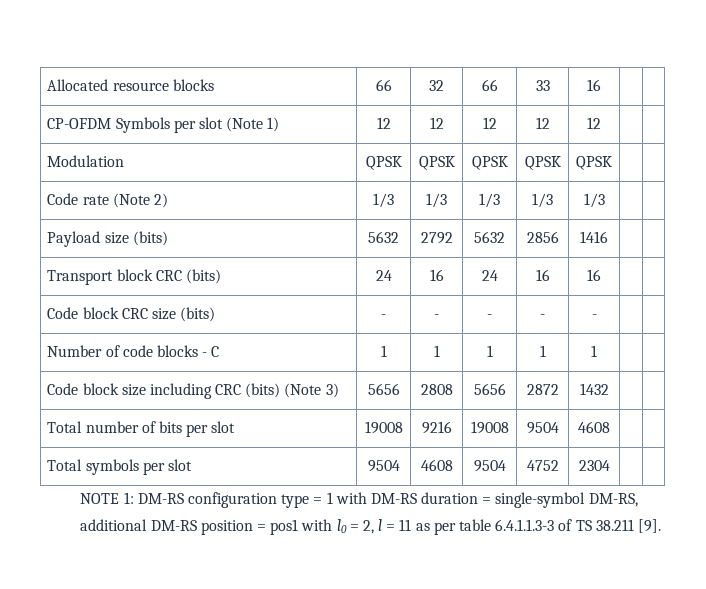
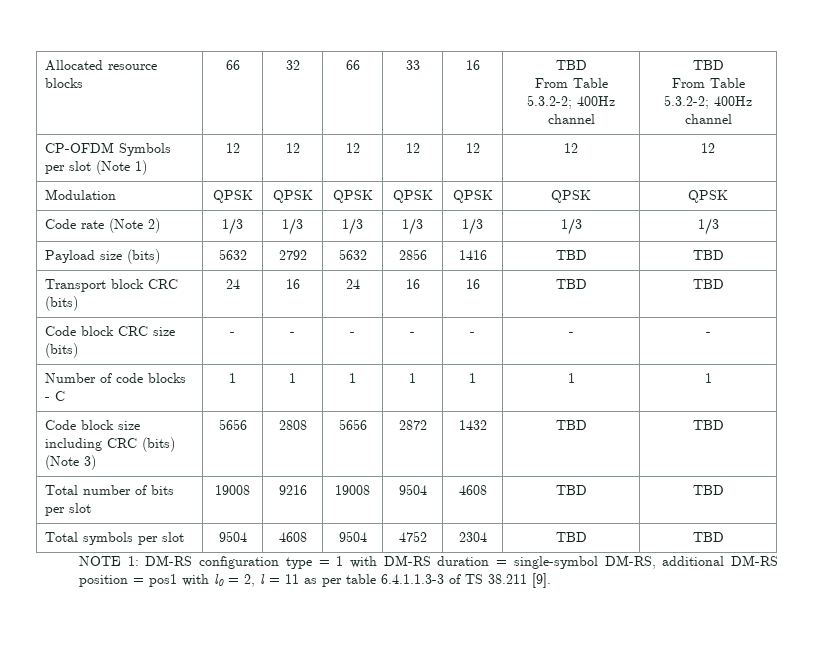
- Allocated resource blocks | 66 | 32 | 66 | 33 | 16 | |
+ Allocated resource blocks | 66 | 32 | 66 | 33 | 16 | TBD
+ From Table 5.3.2-2; 400Hz channel | TBD
+ From Table 5.3.2-2; 400Hz channel
- CP-OFDM Symbols per slot (Note 1) | 12 | 12 | 12 | 12 | 12 | |
+ CP-OFDM Symbols per slot (Note 1) | 12 | 12 | 12 | 12 | 12 | 12 | 12
- Modulation | QPSK | QPSK | QPSK | QPSK | QPSK | |
+ Modulation | QPSK | QPSK | QPSK | QPSK | QPSK | QPSK | QPSK
- Code rate (Note 2) | 1/3 | 1/3 | 1/3 | 1/3 | 1/3 | |
+ Code rate (Note 2) | 1/3 | 1/3 | 1/3 | 1/3 | 1/3 | 1/3 | 1/3
- Payload size (bits) | 5632 | 2792 | 5632 | 2856 | 1416 | |
+ Payload size (bits) | 5632 | 2792 | 5632 | 2856 | 1416 | TBD | TBD
- Transport block CRC (bits) | 24 | 16 | 24 | 16 | 16 | |
+ Transport block CRC (bits) | 24 | 16 | 24 | 16 | 16 | TBD | TBD
- Code block CRC size (bits) | - | - | - | - | - | |
+ Code block CRC size (bits) | - | - | - | - | - | - | -
- Number of code blocks - C | 1 | 1 | 1 | 1 | 1 | |
+ Number of code blocks - C | 1 | 1 | 1 | 1 | 1 | 1 | 1
- Code block size including CRC (bits) (Note 3) | 5656 | 2808 | 5656 | 2872 | 1432 | |
+ Code block size including CRC (bits) (Note 3) | 5656 | 2808 | 5656 | 2872 | 1432 | TBD | TBD
- Total number of bits per slot | 19008 | 9216 | 19008 | 9504 | 4608 | |
+ Total number of bits per slot | 19008 | 9216 | 19008 | 9504 | 4608 | TBD | TBD
- Total symbols per slot | 9504 | 4608 | 9504 | 4752 | 2304 | |
+ Total symbols per slot | 9504 | 4608 | 9504 | 4752 | 2304 | TBD | TBD

